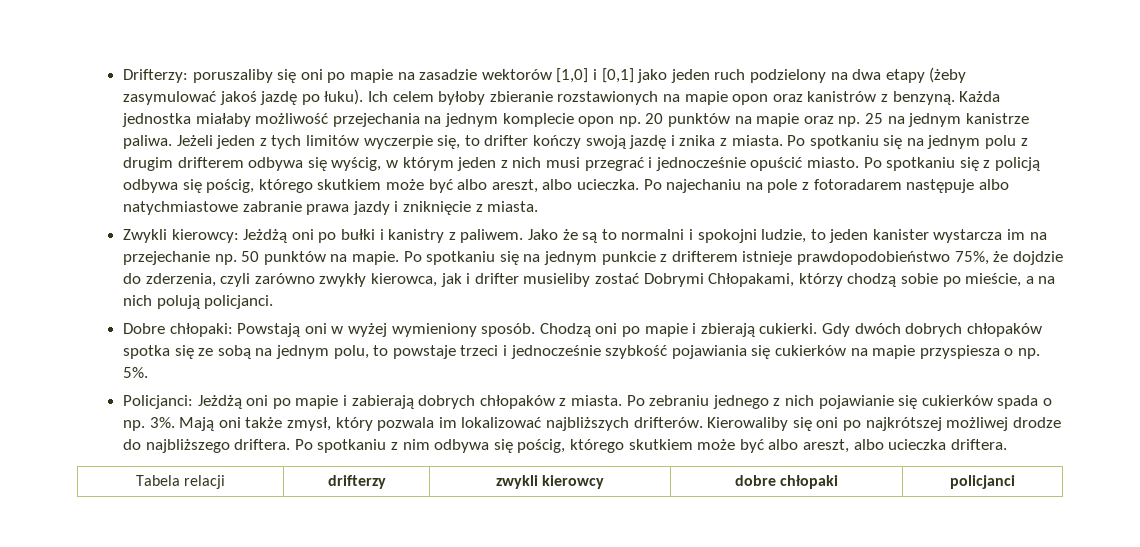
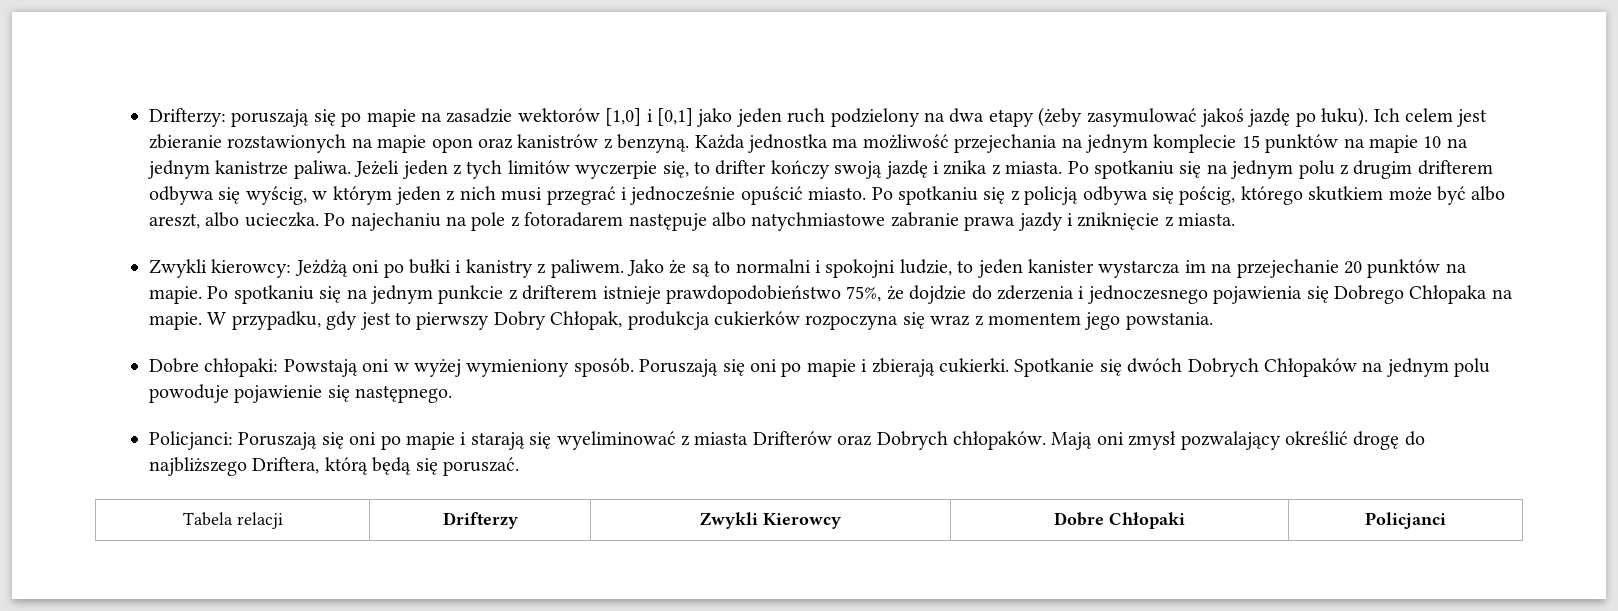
- Drifterzy: poruszaliby się oni po mapie na zasadzie wektorów [1,0] i [0,1] jako jeden ruch podzielony na dwa etapy (żeby zasymulować jakoś jazdę po łuku).
+ Drifterzy: poruszają się po mapie na zasadzie wektorów [1,0] i [0,1] jako jeden ruch podzielony na dwa etapy (żeby zasymulować jakoś jazdę po łuku).
- Ich celem byłoby zbieranie rozstawionych na mapie opon oraz kanistrów z benzyną.
+ Ich celem jest zbieranie rozstawionych na mapie opon oraz kanistrów z benzyną.
- Każda jednostka miałaby możliwość przejechania na jednym komplecie opon np. 20 punktów na mapie oraz np. 25 na jednym kanistrze paliwa.
+ Każda jednostka ma możliwość przejechania na jednym komplecie 15 punktów na mapie 10 na jednym kanistrze paliwa.
- Jako że są to normalni i spokojni ludzie, to jeden kanister wystarcza im na przejechanie np. 50 punktów na mapie.
+ Jako że są to normalni i spokojni ludzie, to jeden kanister wystarcza im na przejechanie 20 punktów na mapie.
- Po spotkaniu się na jednym punkcie z drifterem istnieje prawdopodobieństwo 75%, że dojdzie do zderzenia, czyli zarówno zwykły kierowca, jak i drifter musieliby zostać Dobrymi Chłopakami, którzy chodzą sobie po mieście, a na nich polują policjanci.
+ Po spotkaniu się na jednym punkcie z drifterem istnieje prawdopodobieństwo 75%, że dojdzie do zderzenia i jednoczesnego pojawienia się Dobrego Chłopaka na mapie. W przypadku, gdy jest to pierwszy Dobry Chłopak, produkcja cukierków rozpoczyna się wraz z momentem jego powstania.
- Chodzą oni po mapie i zbierają cukierki.
+ Poruszają się oni po mapie i zbierają cukierki.
- Gdy dwóch dobrych chłopaków spotka się ze sobą na jednym polu, to powstaje trzeci i jednocześnie szybkość pojawiania się cukierków na mapie przyspiesza o np. 5%.
+ Spotkanie się dwóch Dobrych Chłopaków na jednym polu powoduje pojawienie się następnego.
- Policjanci: Jeżdżą oni po mapie i zabierają dobrych chłopaków z miasta. Po zebraniu jednego z nich pojawianie się cukierków spada o np. 3%. Mają oni także zmysł, który pozwala im lokalizować najbliższych drifterów. Kierowaliby się oni po najkrótszej możliwej drodze do najbliższego driftera. Po spotkaniu z nim odbywa się pościg, którego skutkiem może być albo areszt, albo ucieczka driftera.
- Tabela relacji | drifterzy | zwykli kierowcy | dobre chłopaki | policjanci
+ Policjanci: Poruszają się oni po mapie i starają się wyeliminować z miasta Drifterów oraz Dobrych chłopaków. Mają oni zmysł pozwalający określić drogę do najbliższego Driftera, którą będą się poruszać.
+ Tabela relacji | Drifterzy | Zwykli Kierowcy | Dobre Chłopaki | Policjanci

